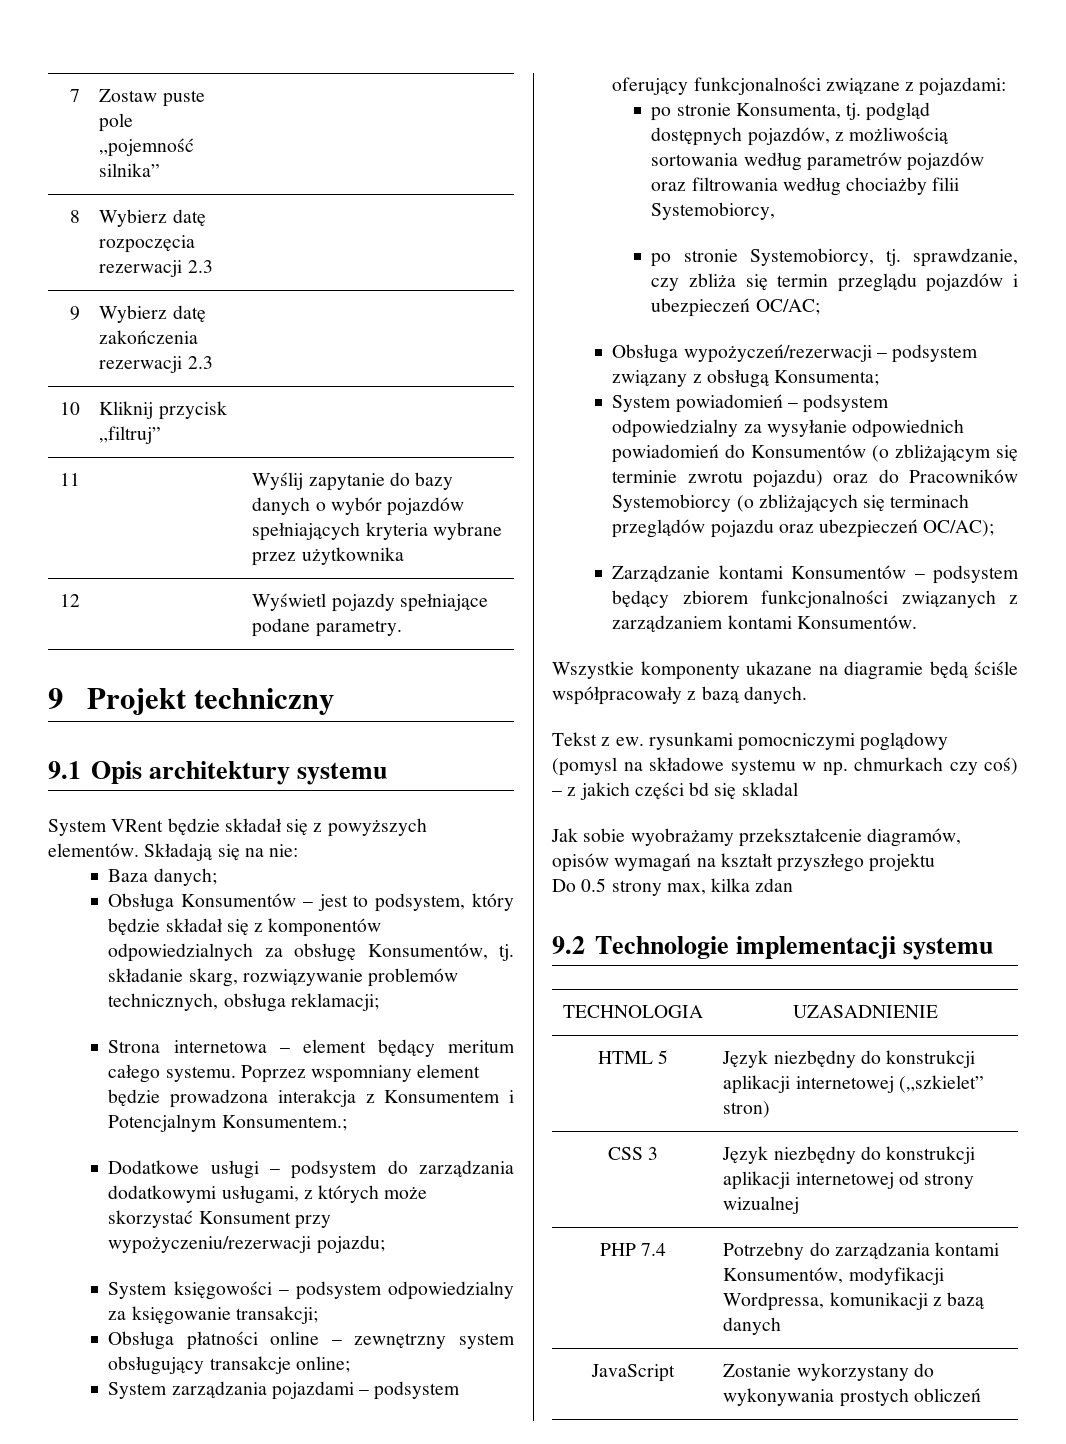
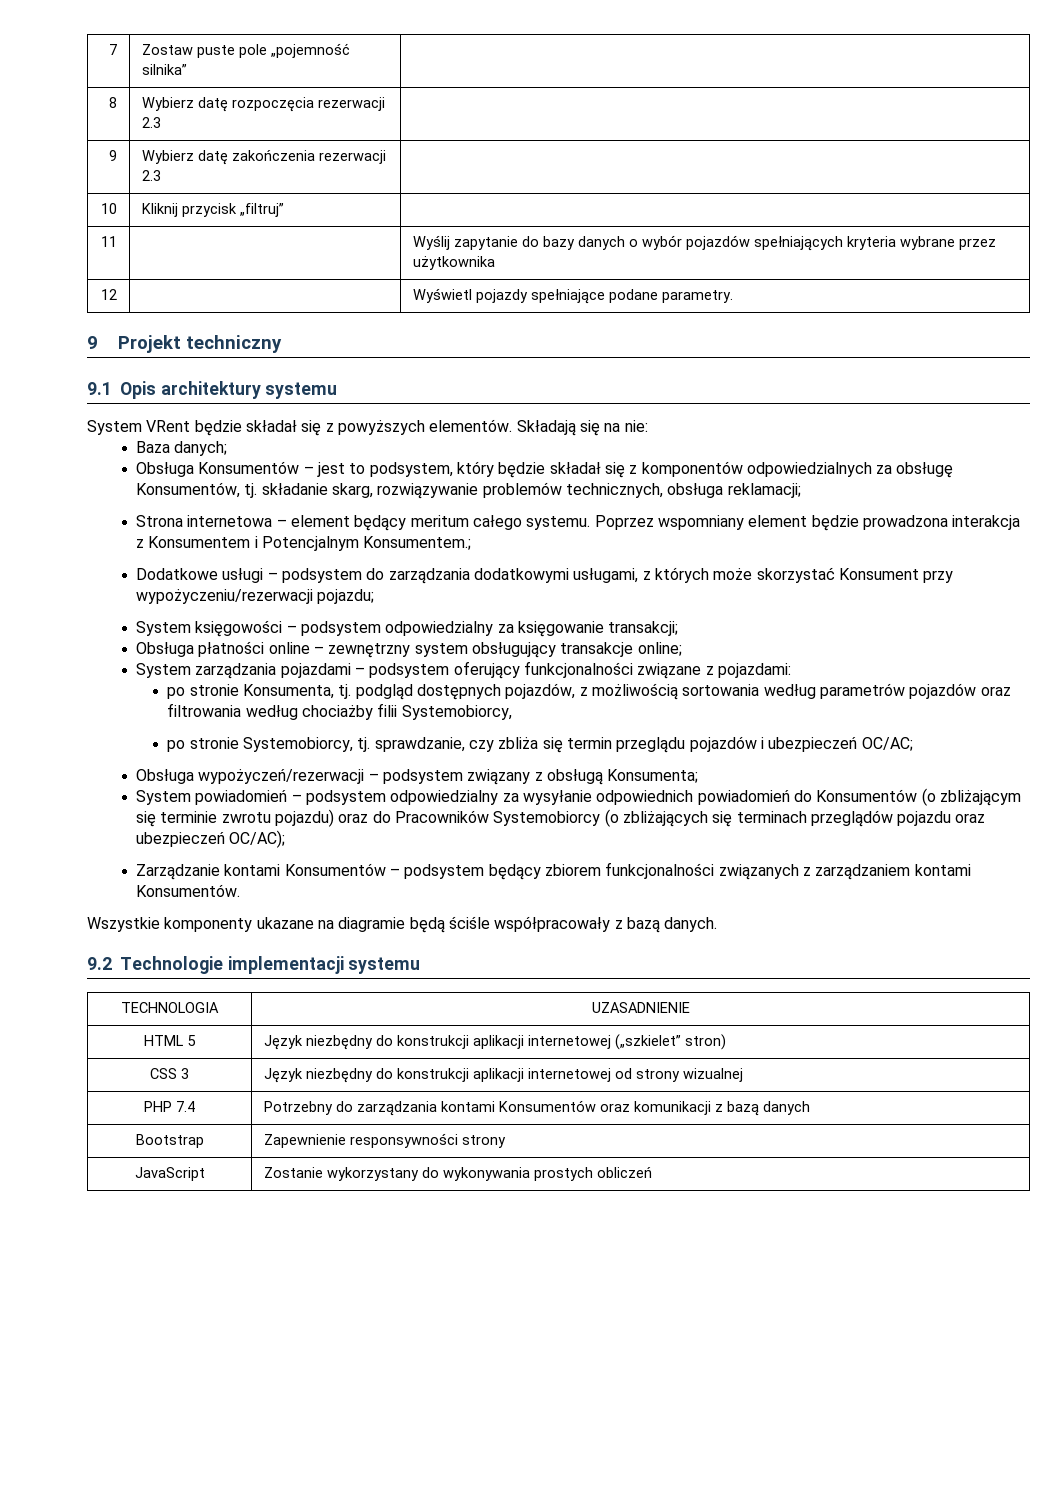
- Tekst z ew. rysunkami pomocniczymi poglądowy (pomysl na składowe systemu w np. chmurkach czy coś) – z jakich części bd się skladal
- Jak sobie wyobrażamy przekształcenie diagramów, opisów wymagań na kształt przyszłego projektu
- Do 0.5 strony max, kilka zdan
- PHP 7.4 | Potrzebny do zarządzania kontami Konsumentów, modyfikacji Wordpressa, komunikacji z bazą danych
+ PHP 7.4 | Potrzebny do zarządzania kontami Konsumentów oraz komunikacji z bazą danych
+ Bootstrap | Zapewnienie responsywności strony

